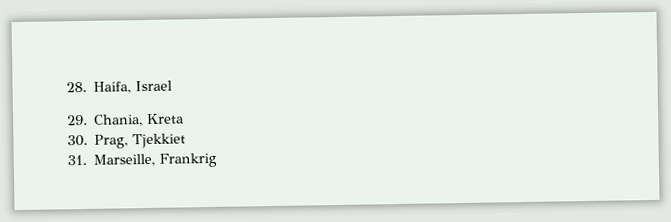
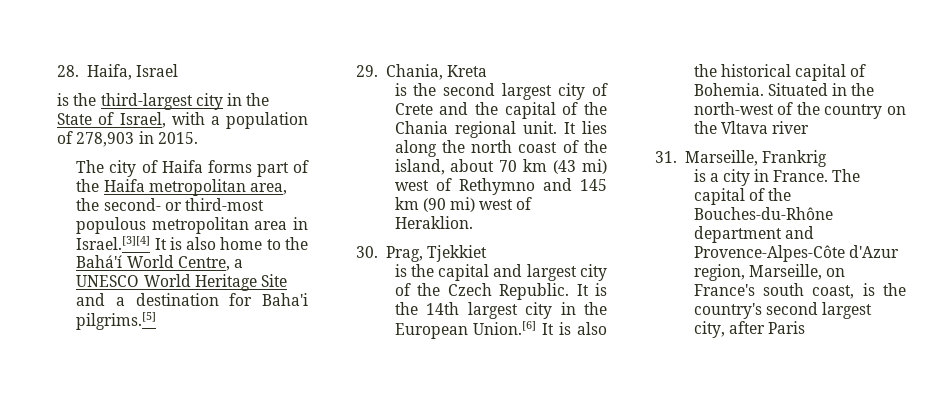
+ is the third-largest city in the State of Israel, with a population of 278,903 in 2015.
+ The city of Haifa forms part of the Haifa metropolitan area, the second- or third-most populous metropolitan area in Israel.[3][4] It is also home to the Bahá'í World Centre, a UNESCO World Heritage Site and a destination for Baha'i pilgrims.[5]
  29. Chania, Kreta
+ is the second largest city of Crete and the capital of the Chania regional unit. It lies along the north coast of the island, about 70 km (43 mi) west of Rethymno and 145 km (90 mi) west of Heraklion.
  30. Prag, Tjekkiet
+ is the capital and largest city of the Czech Republic. It is the 14th largest city in the European Union.[6] It is also the historical capital of Bohemia. Situated in the north-west of the country on the Vltava river
  31. Marseille, Frankrig
+ is a city in France. The capital of the Bouches-du-Rhône department and Provence-Alpes-Côte d'Azur region, Marseille, on France's south coast, is the country's second largest city, after Paris

